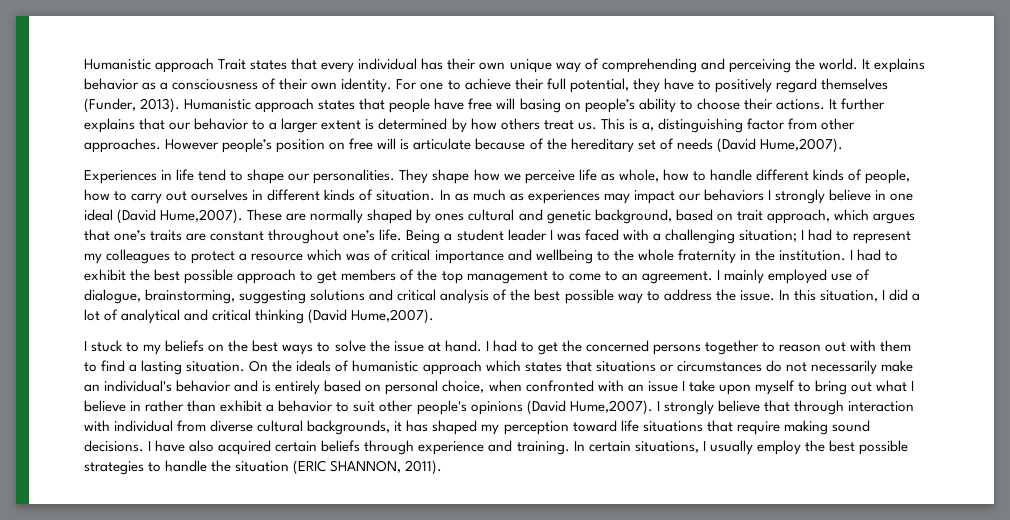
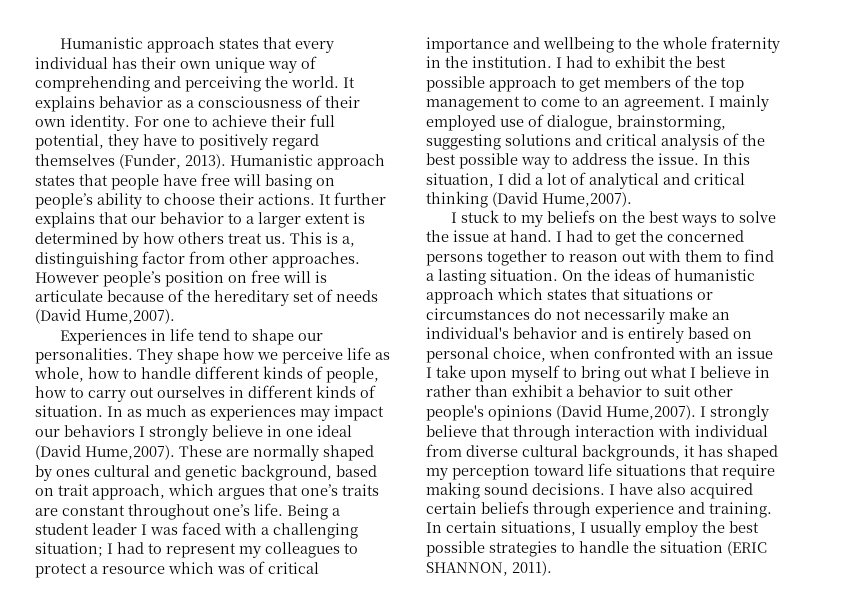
- Humanistic approach Trait states that every individual has their own unique way of comprehending and perceiving the world.
+ Humanistic approach states that every individual has their own unique way of comprehending and perceiving the world.
- On the ideals of humanistic approach which states that situations or circumstances do not necessarily make an individual's behavior and is entirely based on personal choice, when confronted with an issue I take upon myself to bring out what I believe in rather than exhibit a behavior to suit other people's opinions (David Hume,2007).
+ On the ideas of humanistic approach which states that situations or circumstances do not necessarily make an individual's behavior and is entirely based on personal choice, when confronted with an issue I take upon myself to bring out what I believe in rather than exhibit a behavior to suit other people's opinions (David Hume,2007).

